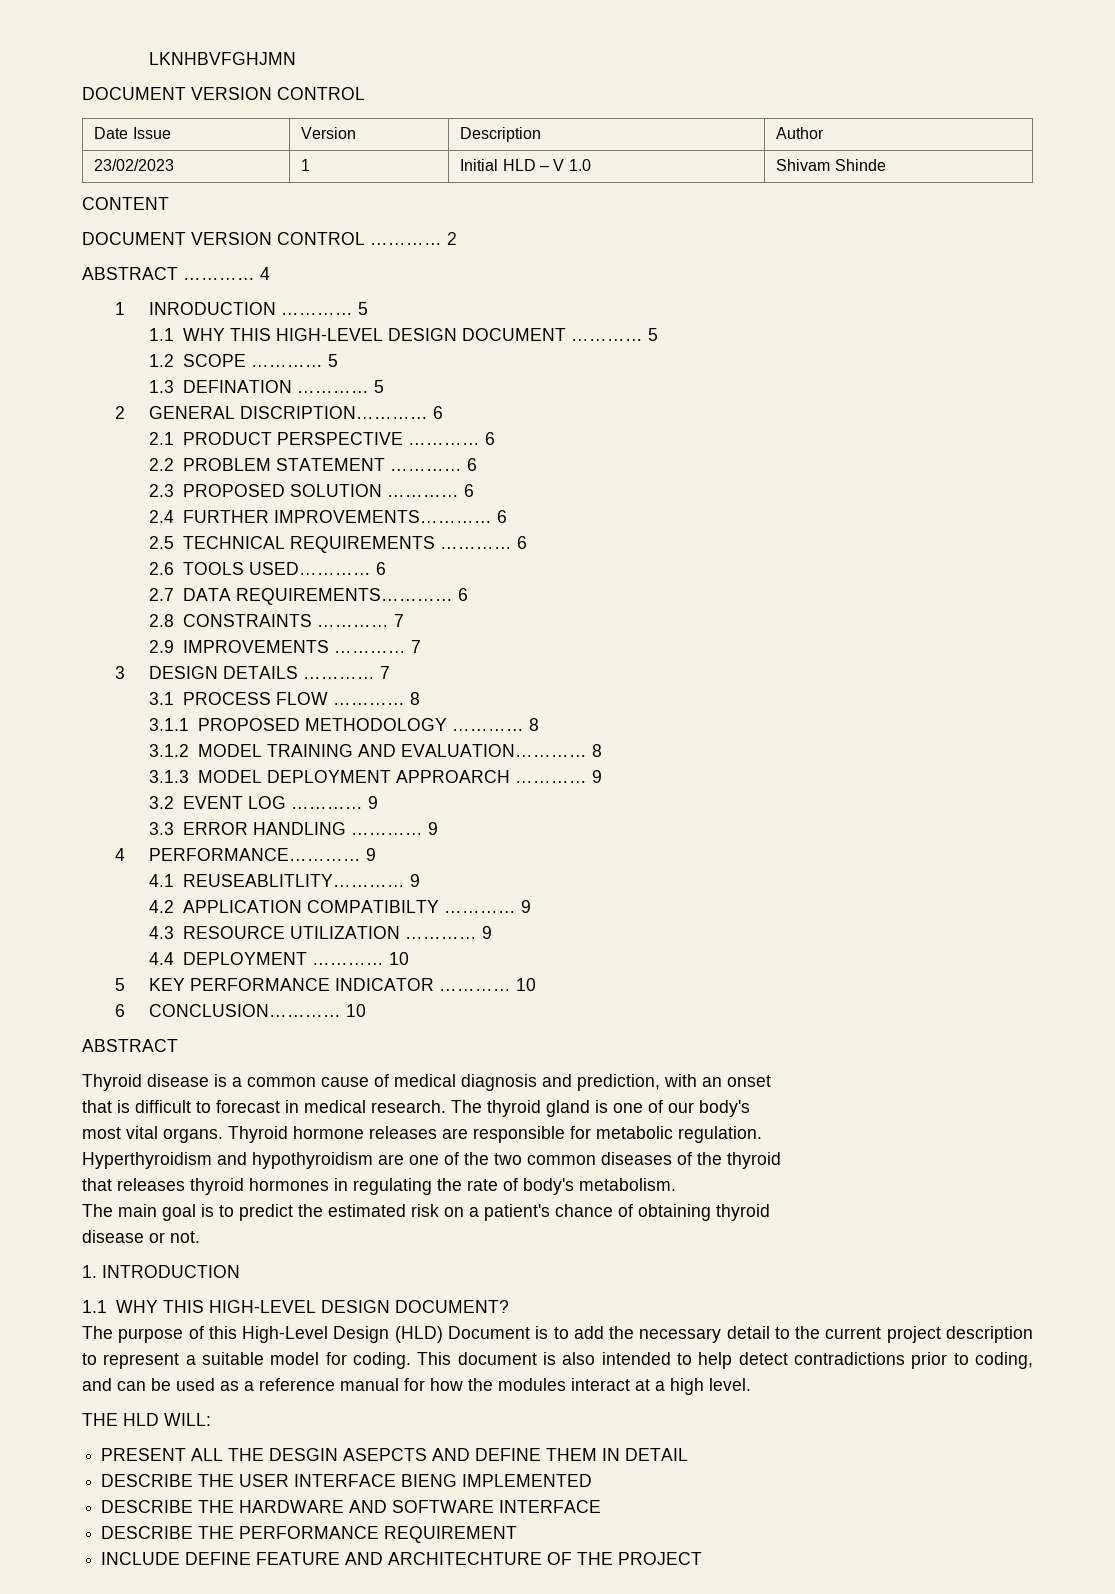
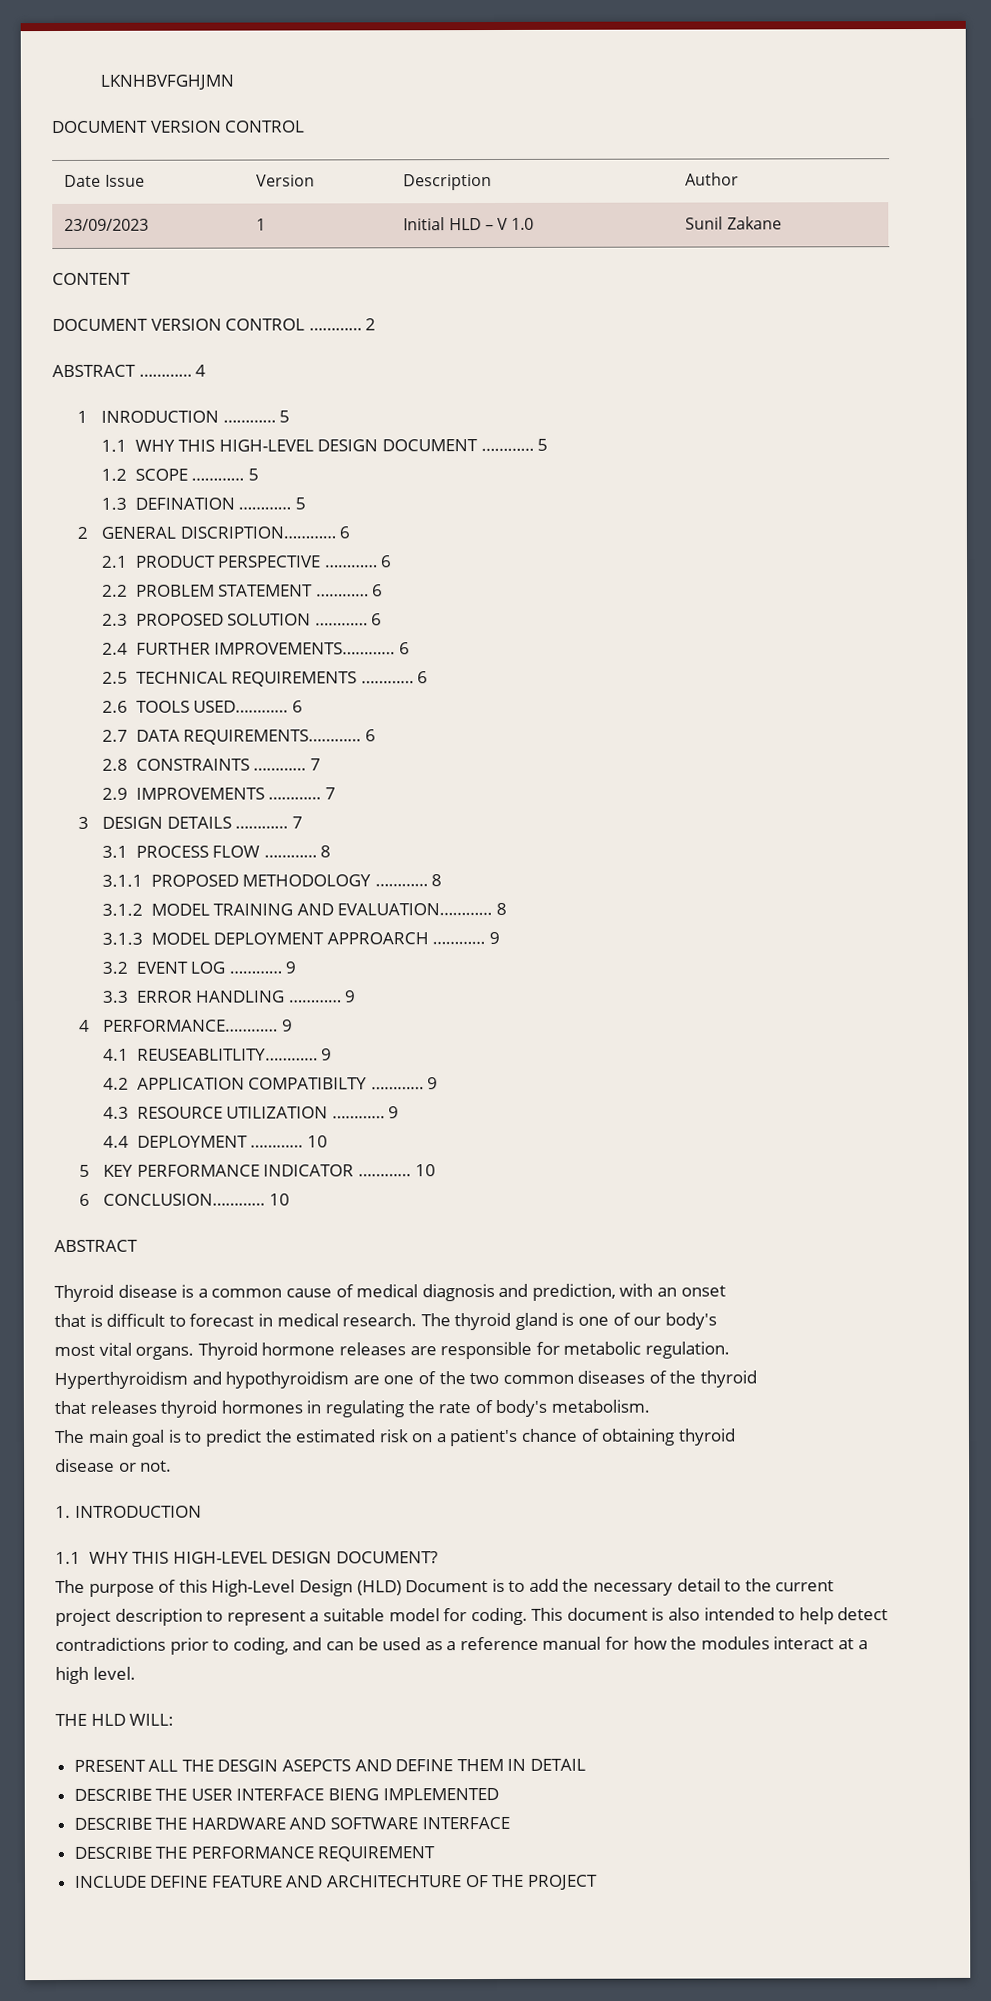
- 23/02/2023 | 1 | Initial HLD – V 1.0 | Shivam Shinde
+ 23/09/2023 | 1 | Initial HLD – V 1.0 | Sunil Zakane

